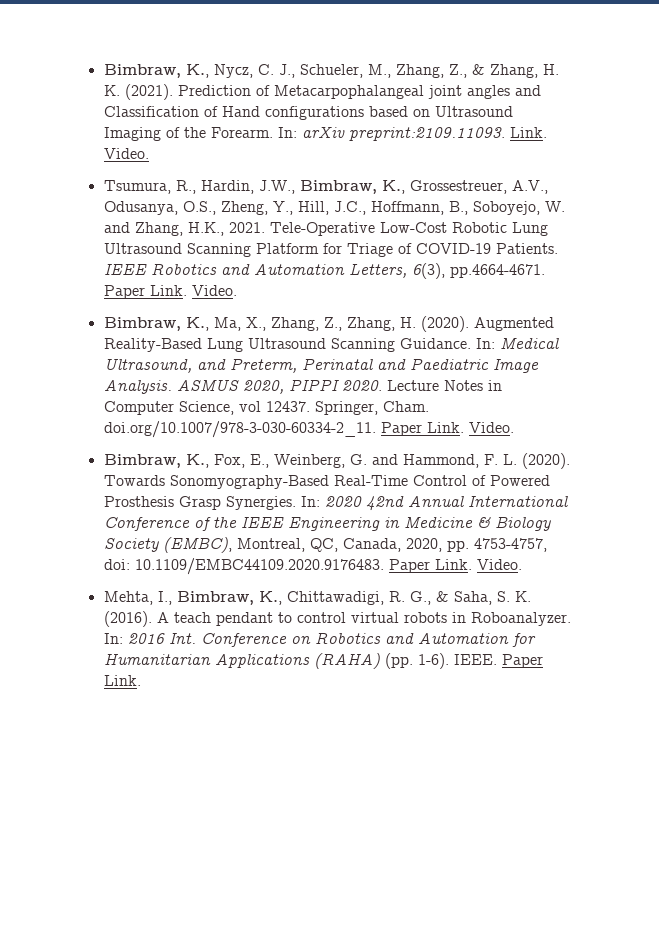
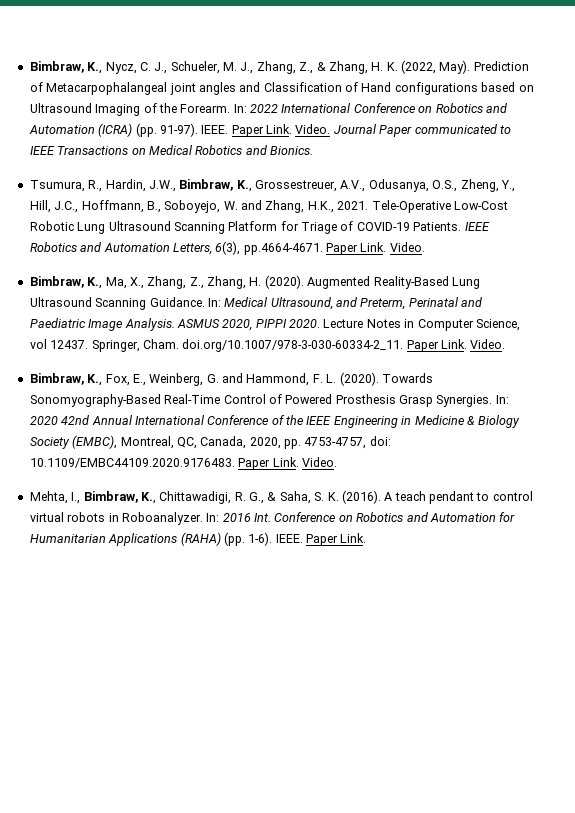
- Bimbraw, K., Nycz, C. J., Schueler, M., Zhang, Z., & Zhang, H. K. (2021).
+ Bimbraw, K., Nycz, C. J., Schueler, M. J., Zhang, Z., & Zhang, H. K. (2022, May).
- In: arXiv preprint:2109.11093. Link. Video.
+ In: 2022 International Conference on Robotics and Automation (ICRA) (pp. 91-97). IEEE. Paper Link. Video. Journal Paper communicated to IEEE Transactions on Medical Robotics and Bionics.

